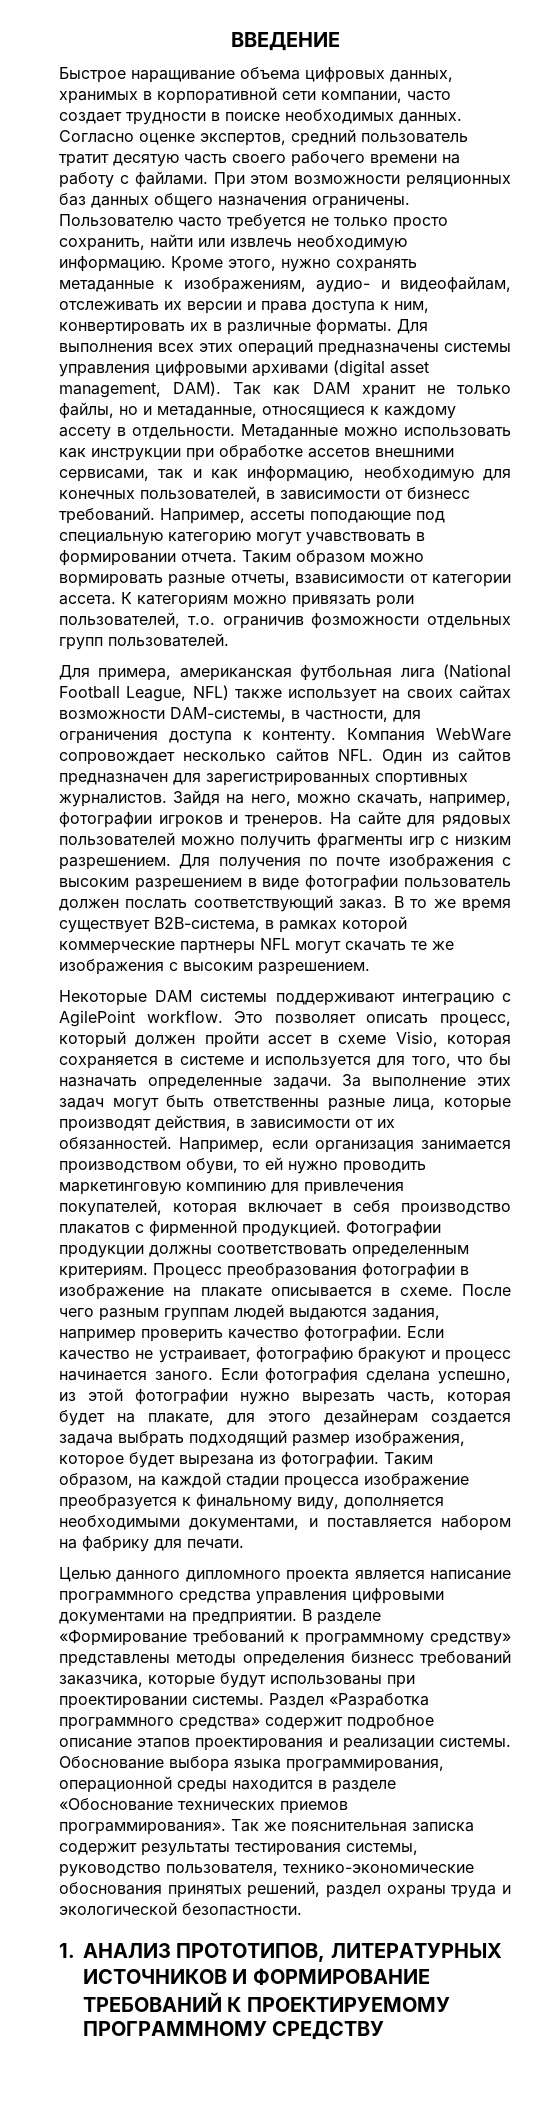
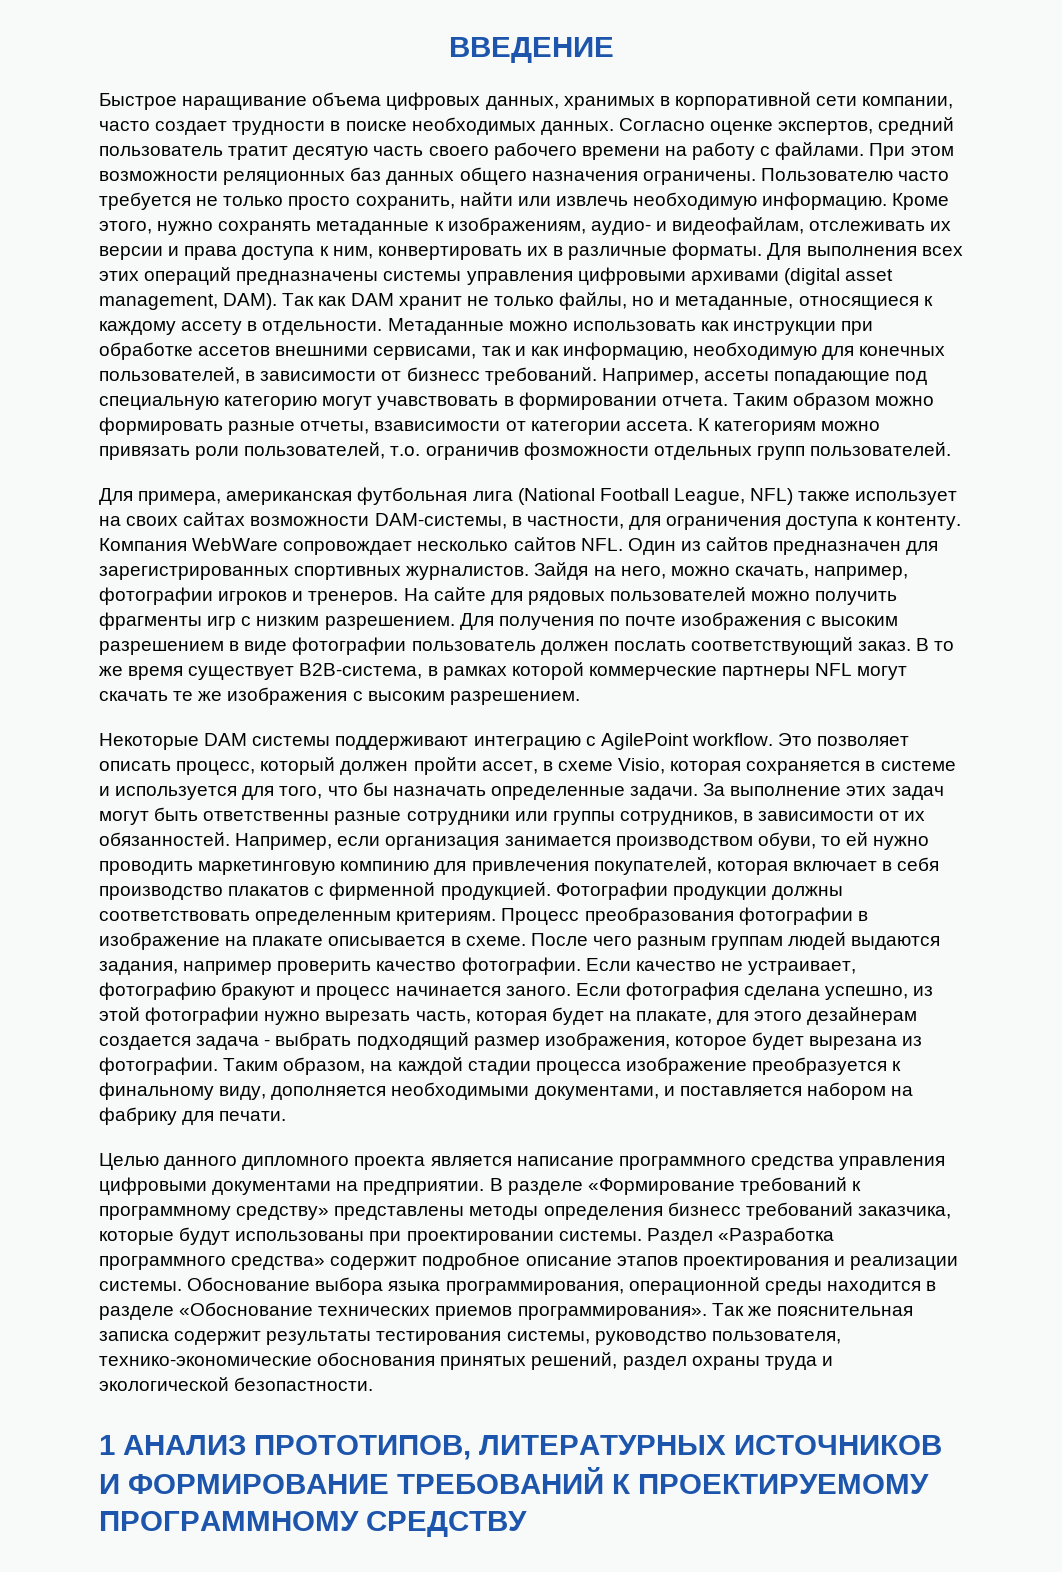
- Например, ассеты поподающие под специальную категорию могут учавствовать в формировании отчета.
+ Например, ассеты попадающие под специальную категорию могут учавствовать в формировании отчета.
- Таким образом можно вормировать разные отчеты, взависимости от категории ассета.
+ Таким образом можно формировать разные отчеты, взависимости от категории ассета.
- Это позволяет описать процесс, который должен пройти ассет в схеме Visio, которая сохраняется в системе и используется для того, что бы назначать определенные задачи.
+ Это позволяет описать процесс, который должен пройти ассет, в схеме Visio, которая сохраняется в системе и используется для того, что бы назначать определенные задачи.
- За выполнение этих задач могут быть ответственны разные лица, которые производят действия, в зависимости от их обязанностей.
+ За выполнение этих задач могут быть ответственны разные сотрудники или группы сотрудников, в зависимости от их обязанностей.
- Если фотография сделана успешно, из этой фотографии нужно вырезать часть, которая будет на плакате, для этого дезайнерам создается задача выбрать подходящий размер изображения, которое будет вырезана из фотографии.
+ Если фотография сделана успешно, из этой фотографии нужно вырезать часть, которая будет на плакате, для этого дезайнерам создается задача - выбрать подходящий размер изображения, которое будет вырезана из фотографии.
- 1. АНАЛИЗ ПРОТОТИПОВ, ЛИТЕРАТУРНЫХ ИСТОЧНИКОВ И ФОРМИРОВАНИЕ ТРЕБОВАНИЙ К ПРОЕКТИРУЕМОМУ ПРОГРАММНОМУ СРЕДСТВУ
+ 1 АНАЛИЗ ПРОТОТИПОВ, ЛИТЕРАТУРНЫХ ИСТОЧНИКОВ И ФОРМИРОВАНИЕ ТРЕБОВАНИЙ К ПРОЕКТИРУЕМОМУ ПРОГРАММНОМУ СРЕДСТВУ

